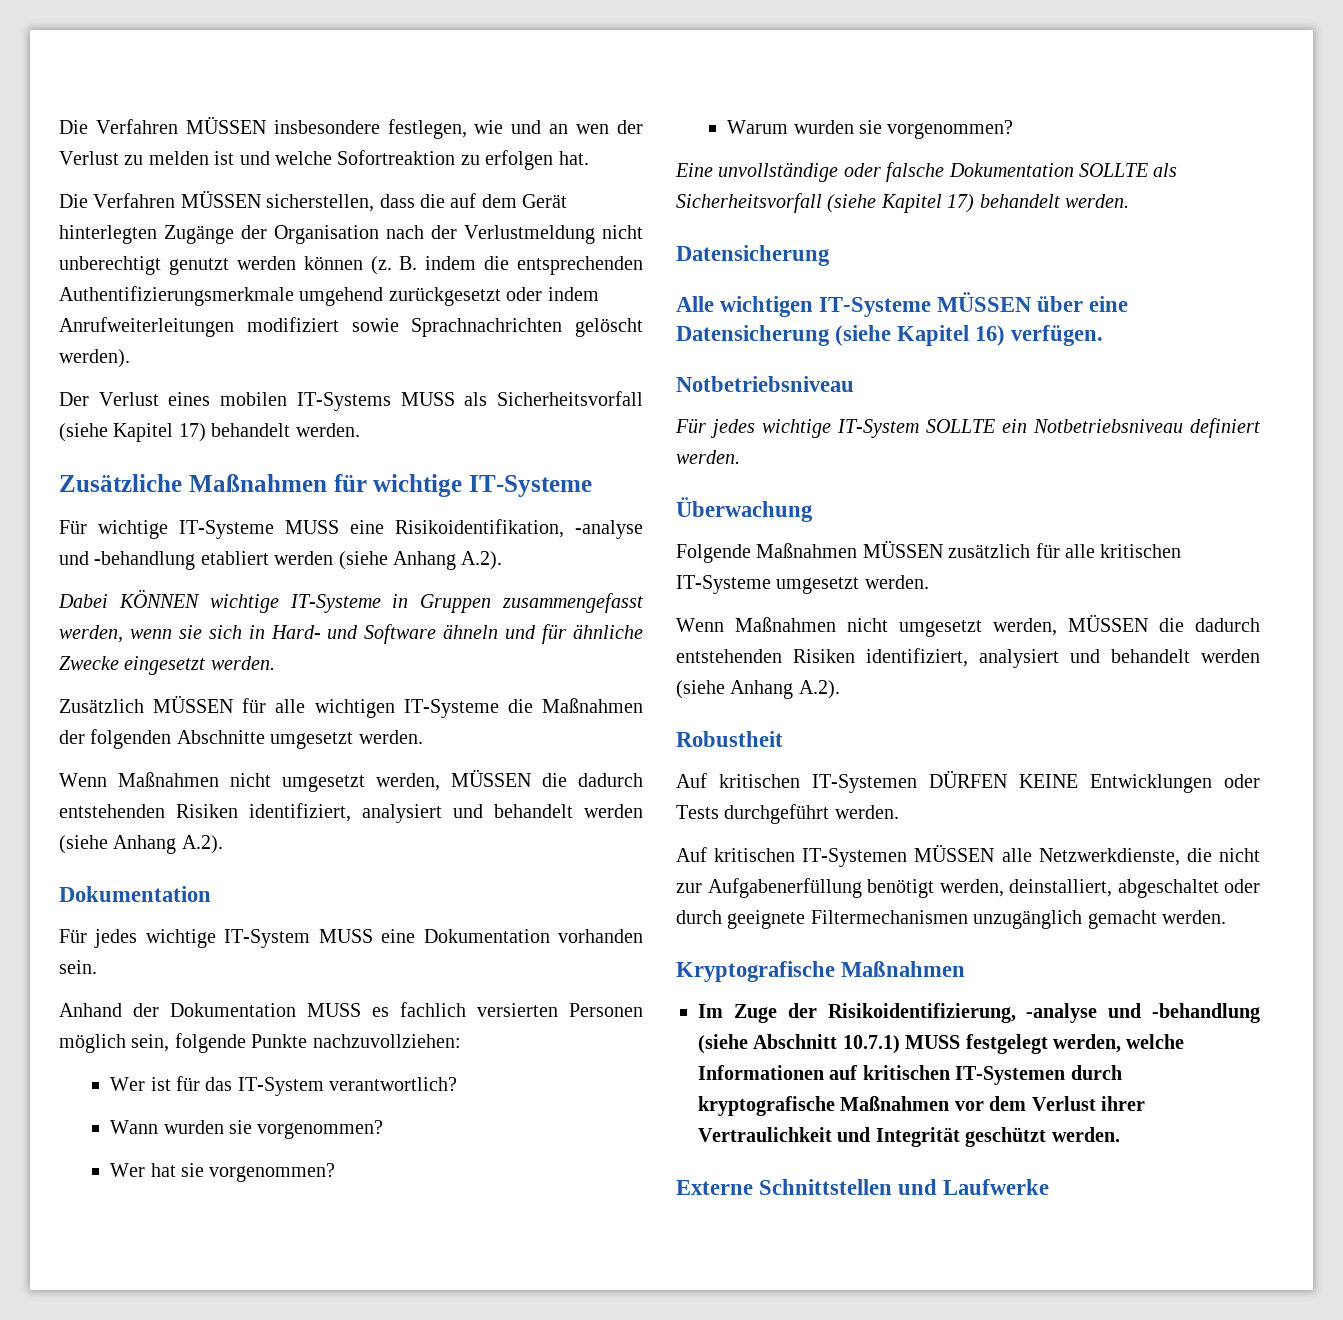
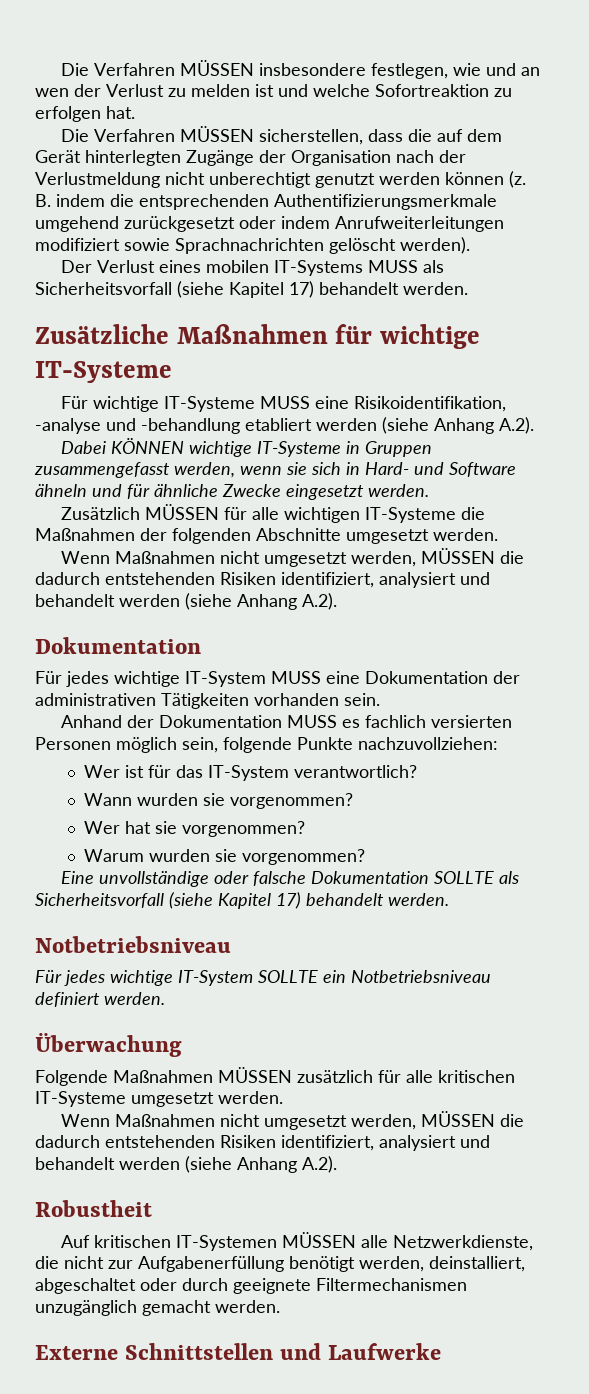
- Für jedes wichtige IT-System MUSS eine Dokumentation vorhanden sein.
+ Für jedes wichtige IT-System MUSS eine Dokumentation der administrativen Tätigkeiten vorhanden sein.
  Eine unvollständige oder falsche Dokumentation SOLLTE als Sicherheitsvorfall (siehe Kapitel 17) behandelt werden.
- Datensicherung
- Alle wichtigen IT-Systeme MÜSSEN über eine Datensicherung (siehe Kapitel 16) verfügen.
- Auf kritischen IT-Systemen DÜRFEN KEINE Entwicklungen oder Tests durchgeführt werden.
- Kryptografische Maßnahmen
- Im Zuge der Risikoidentifizierung, -analyse und -behandlung (siehe Abschnitt 10.7.1) MUSS festgelegt werden, welche Informationen auf kritischen IT-Systemen durch kryptografische Maßnahmen vor dem Verlust ihrer Vertraulichkeit und Integrität geschützt werden.

